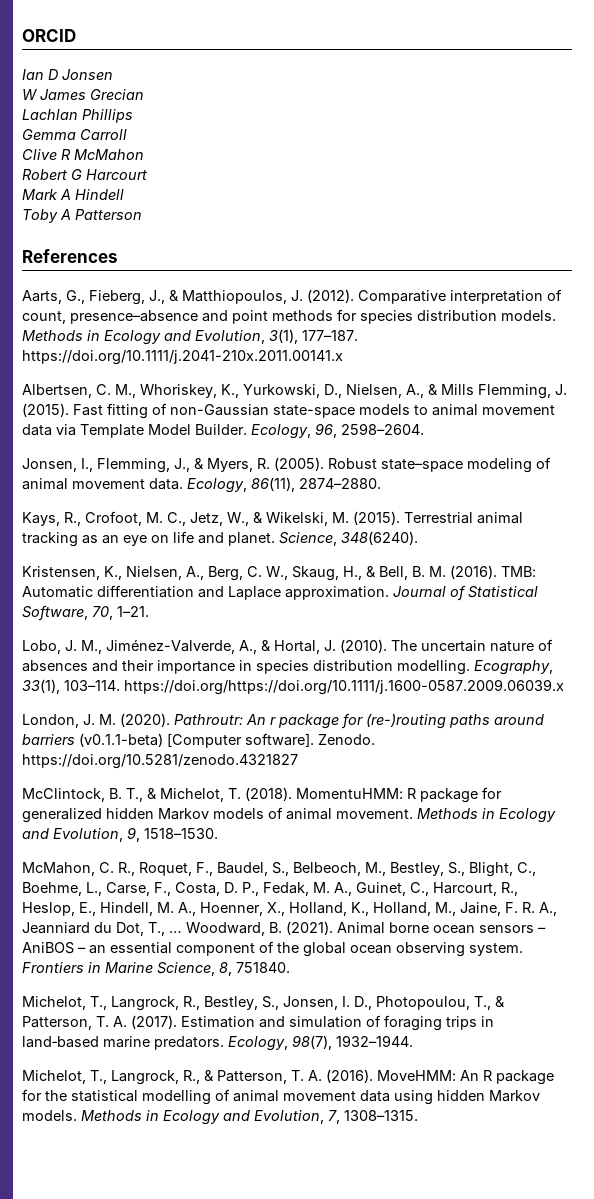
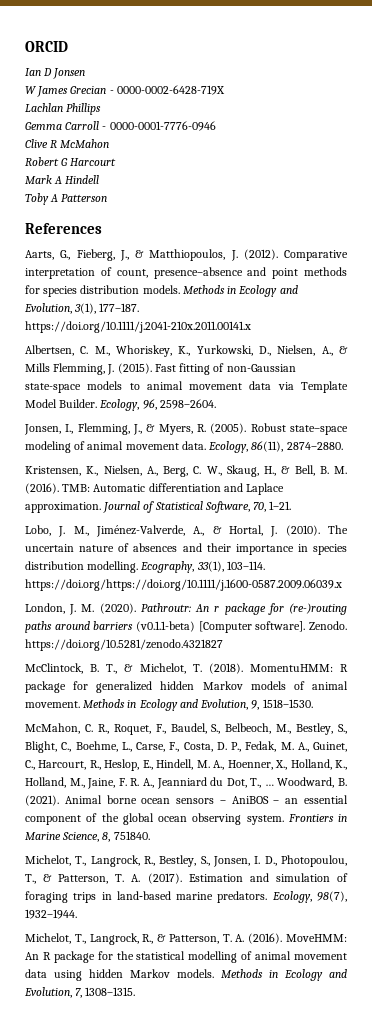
- W James Grecian
+ W James Grecian - 0000-0002-6428-719X
- Gemma Carroll
+ Gemma Carroll - 0000-0001-7776-0946
- Kays, R., Crofoot, M. C., Jetz, W., & Wikelski, M. (2015). Terrestrial animal tracking as an eye on life and planet. Science, 348(6240).

